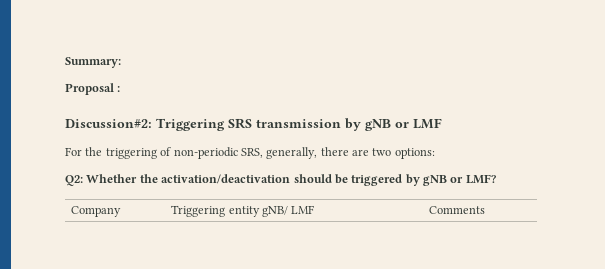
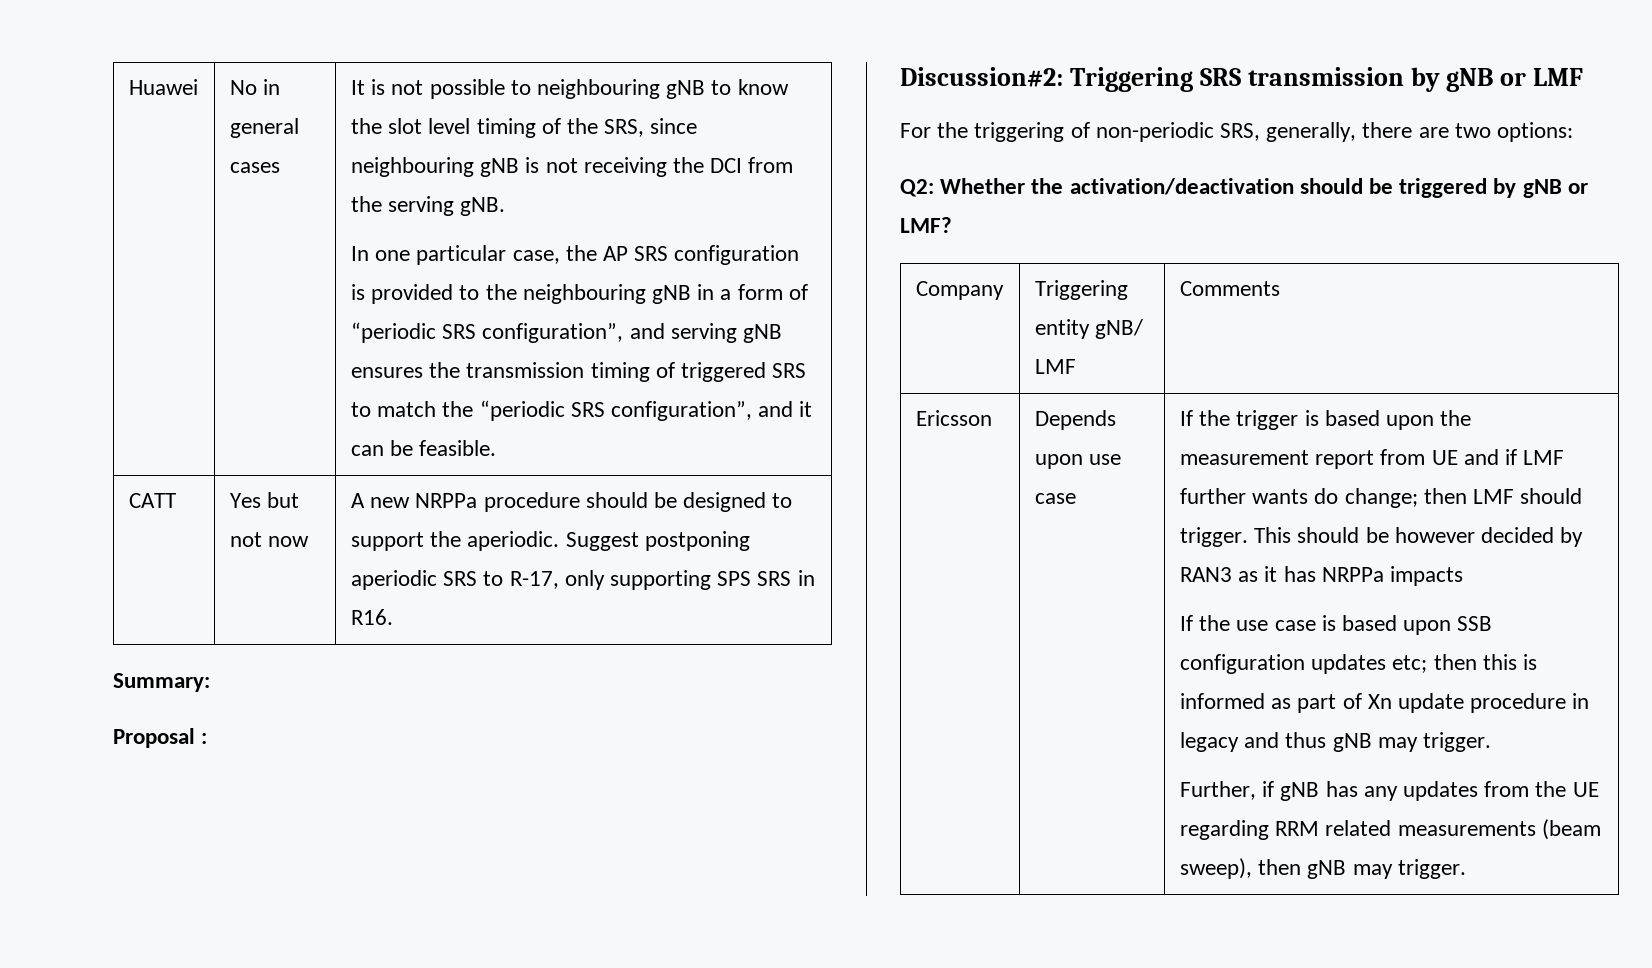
+ Huawei | No in general cases | It is not possible to neighbouring gNB to know the slot level timing of the SRS, since neighbouring gNB is not receiving the DCI from the serving gNB.
+ In one particular case, the AP SRS configuration is provided to the neighbouring gNB in a form of “periodic SRS configuration”, and serving gNB ensures the transmission timing of triggered SRS to match the “periodic SRS configuration”, and it can be feasible.
+ CATT | Yes but not now | A new NRPPa procedure should be designed to support the aperiodic. Suggest postponing aperiodic SRS to R-17, only supporting SPS SRS in R16.
+ Ericsson | Depends upon use case | If the trigger is based upon the measurement report from UE and if LMF further wants do change; then LMF should trigger. This should be however decided by RAN3 as it has NRPPa impacts
+ If the use case is based upon SSB configuration updates etc; then this is informed as part of Xn update procedure in legacy and thus gNB may trigger.
+ Further, if gNB has any updates from the UE regarding RRM related measurements (beam sweep), then gNB may trigger.

